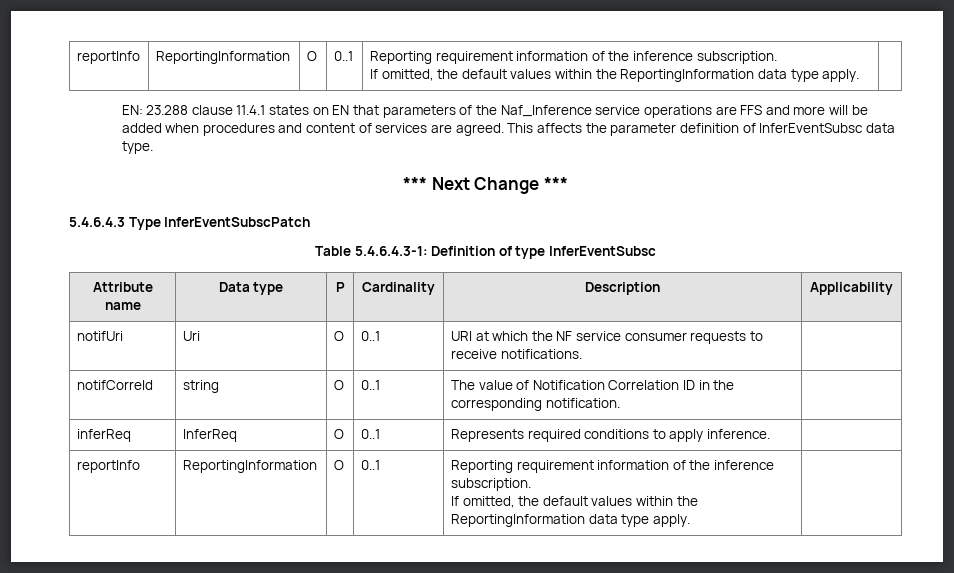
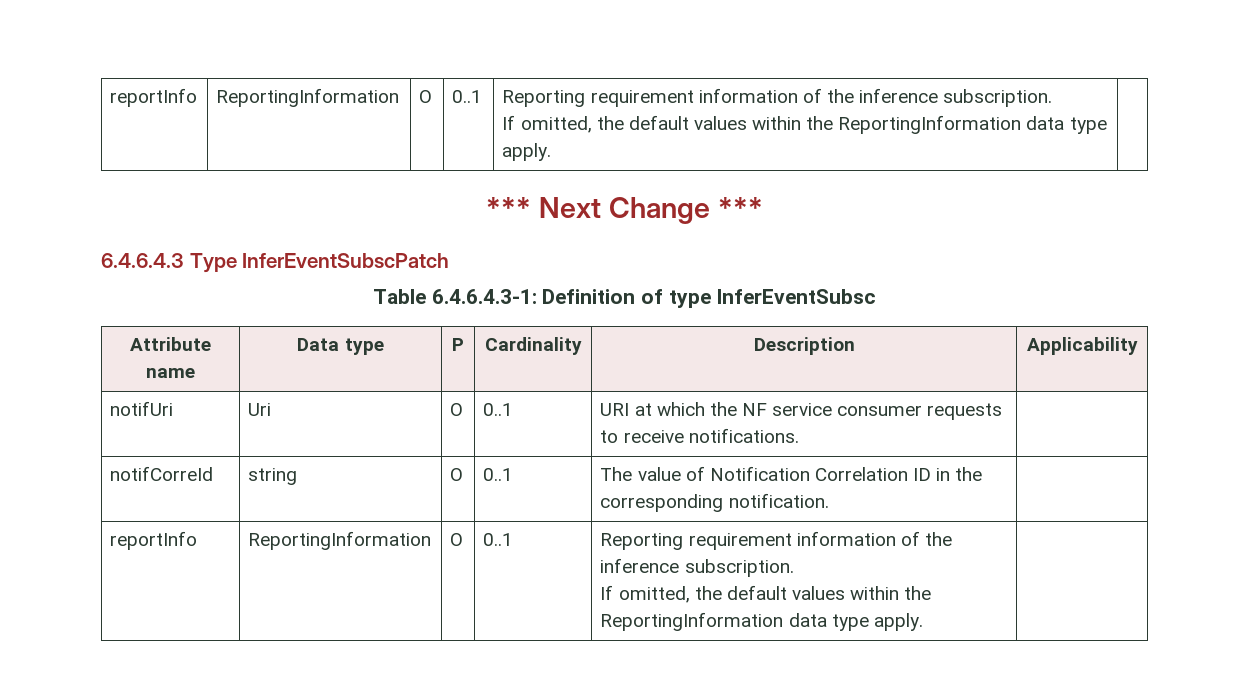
- EN: 23.288 clause 11.4.1 states on EN that parameters of the Naf_Inference service operations are FFS and more will be added when procedures and content of services are agreed. This affects the parameter definition of InferEventSubsc data type.
- 5.4.6.4.3 Type InferEventSubscPatch
+ 6.4.6.4.3 Type InferEventSubscPatch
- Table 5.4.6.4.3-1: Definition of type InferEventSubsc
+ Table 6.4.6.4.3-1: Definition of type InferEventSubsc
- inferReq | InferReq | O | 0..1 | Represents required conditions to apply inference. |

